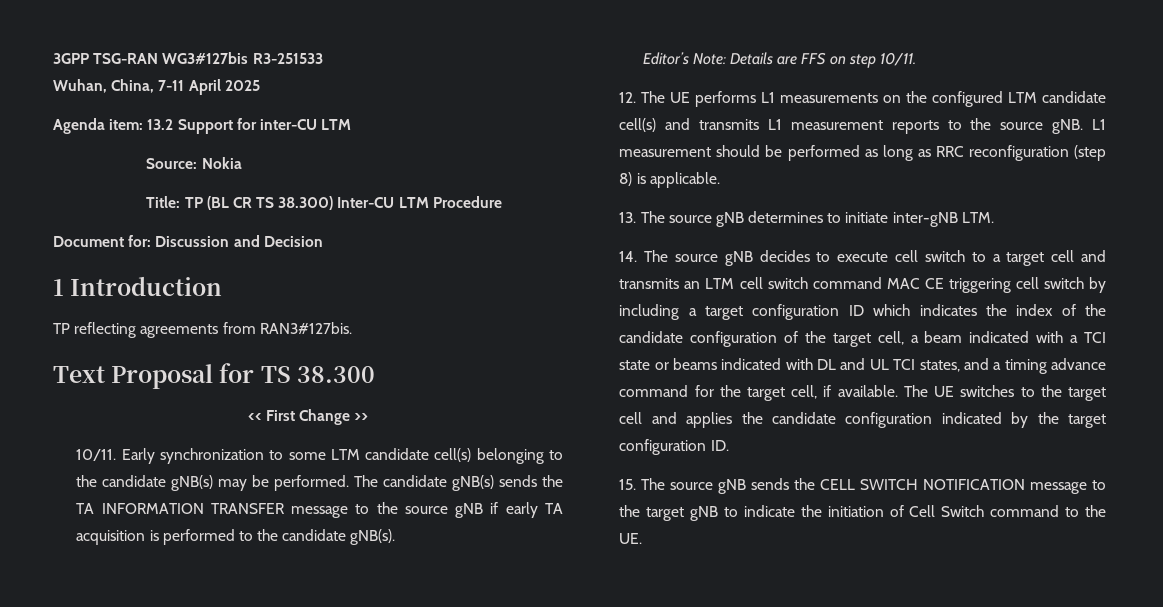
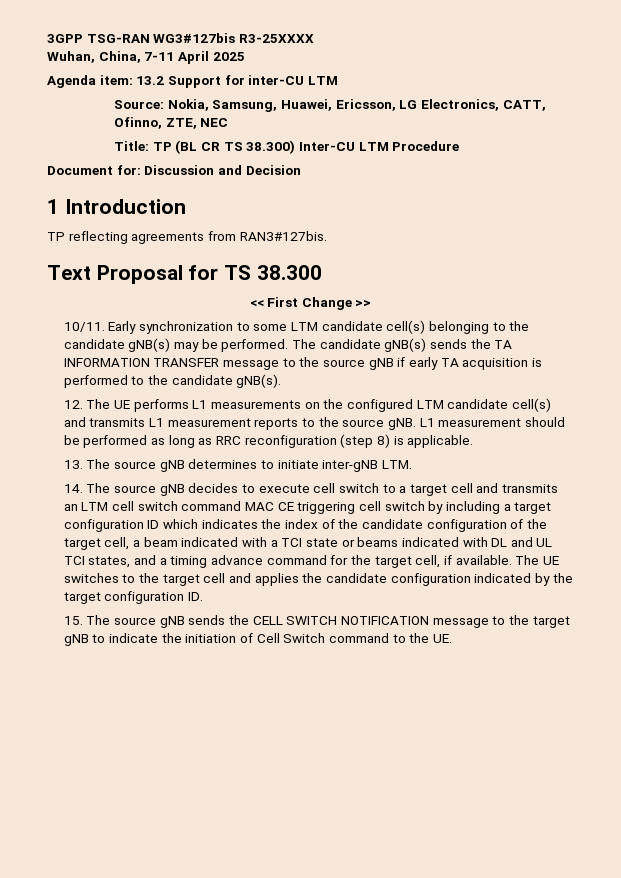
- 3GPP TSG-RAN WG3#127bis R3-251533
+ 3GPP TSG-RAN WG3#127bis R3-25XXXX
- Source: Nokia
+ Source: Nokia, Samsung, Huawei, Ericsson, LG Electronics, CATT, Ofinno, ZTE, NEC
- Editor’s Note: Details are FFS on step 10/11.

